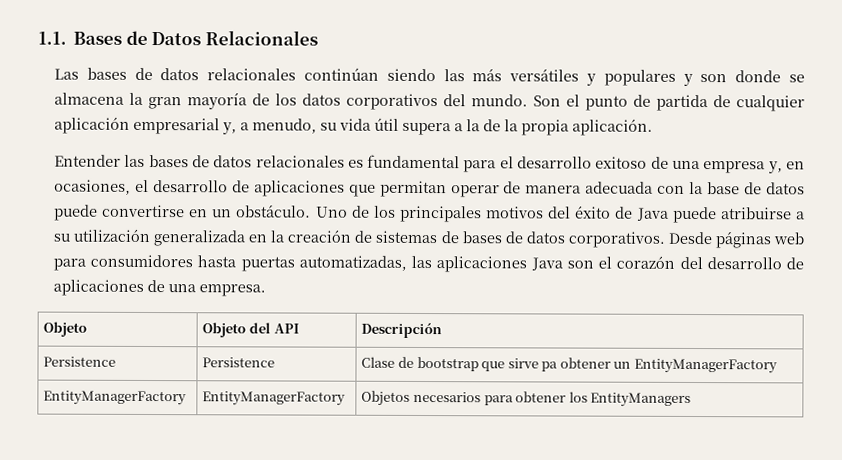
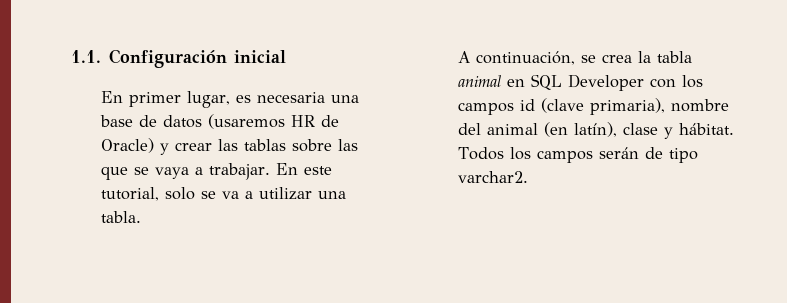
- 1.1. Bases de Datos Relacionales
- Las bases de datos relacionales continúan siendo las más versátiles y populares y son donde se almacena la gran mayoría de los datos corporativos del mundo. Son el punto de partida de cualquier aplicación empresarial y, a menudo, su vida útil supera a la de la propia aplicación.
- Entender las bases de datos relacionales es fundamental para el desarrollo exitoso de una empresa y, en ocasiones, el desarrollo de aplicaciones que permitan operar de manera adecuada con la base de datos puede convertirse en un obstáculo. Uno de los principales motivos del éxito de Java puede atribuirse a su utilización generalizada en la creación de sistemas de bases de datos corporativos. Desde páginas web para consumidores hasta puertas automatizadas, las aplicaciones Java son el corazón del desarrollo de aplicaciones de una empresa.
- Objeto | Objeto del API | Descripción
- Persistence | Persistence | Clase de bootstrap que sirve pa obtener un EntityManagerFactory
- EntityManagerFactory | EntityManagerFactory | Objetos necesarios para obtener los EntityManagers
+ 1.1. Configuración inicial
+ En primer lugar, es necesaria una base de datos (usaremos HR de Oracle) y crear las tablas sobre las que se vaya a trabajar. En este tutorial, solo se va a utilizar una tabla.
+ A continuación, se crea la tabla animal en SQL Developer con los campos id (clave primaria), nombre del animal (en latín), clase y hábitat. Todos los campos serán de tipo varchar2.

